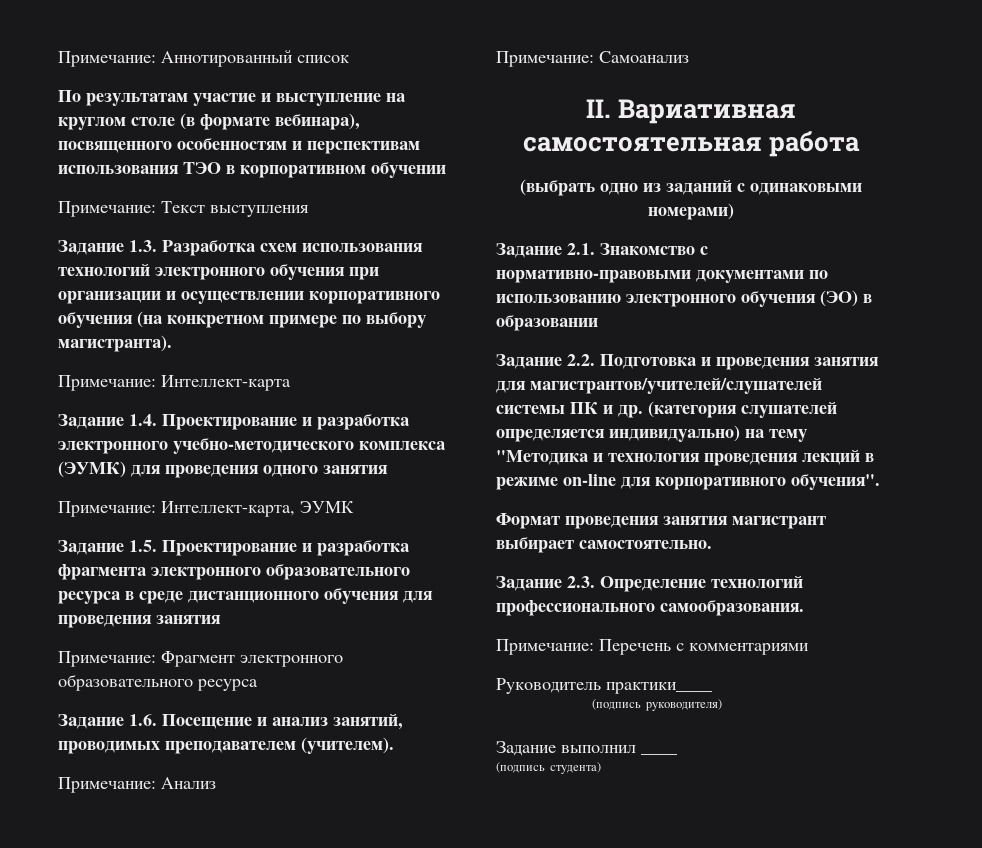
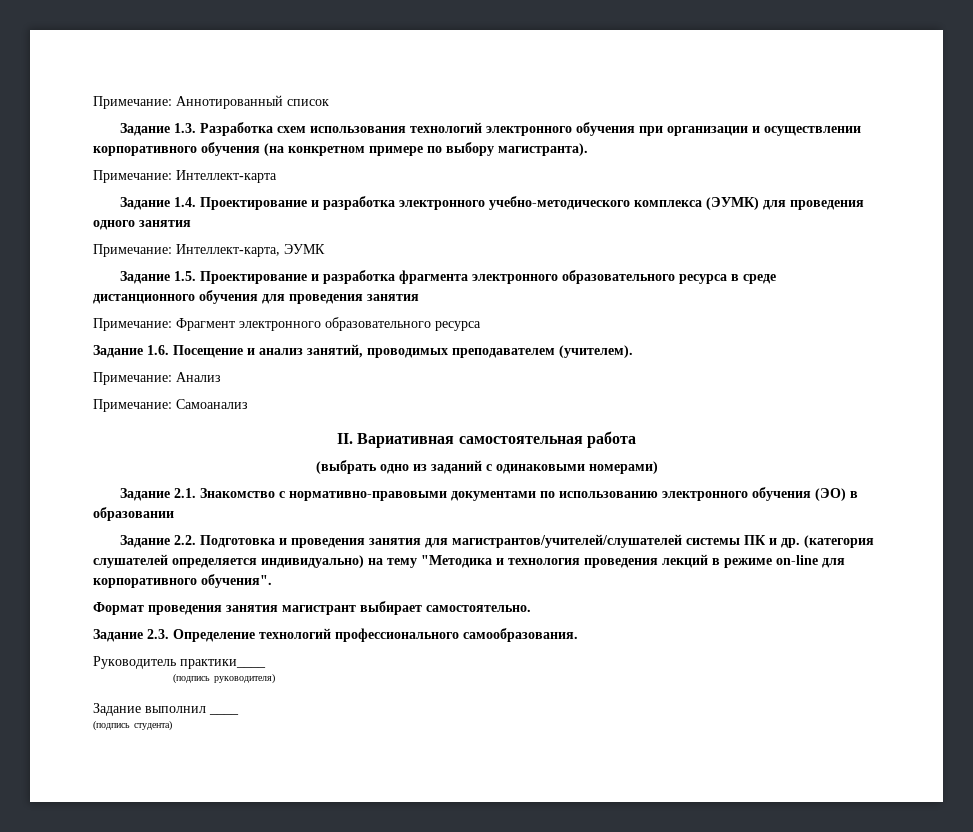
- По результатам участие и выступление на круглом столе (в формате вебинара), посвященного особенностям и перспективам использования ТЭО в корпоративном обучении
- Примечание: Текст выступления
- Примечание: Перечень с комментариями

